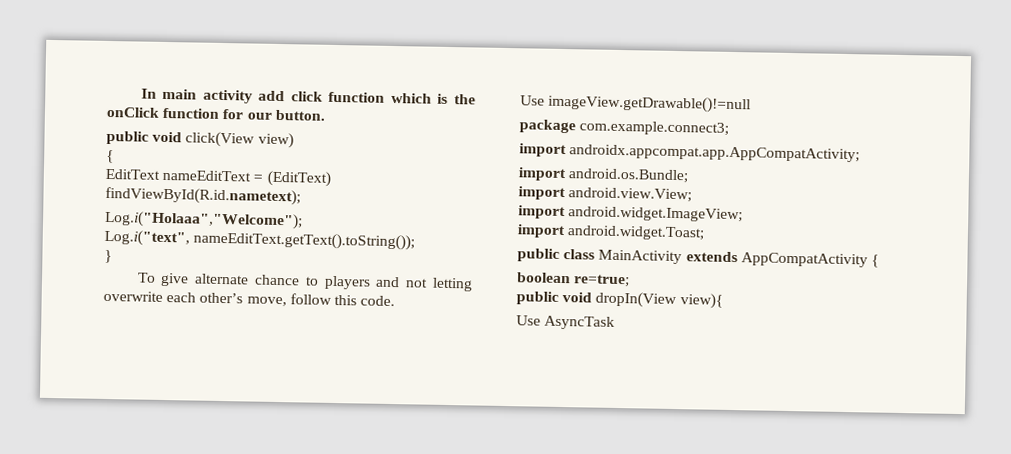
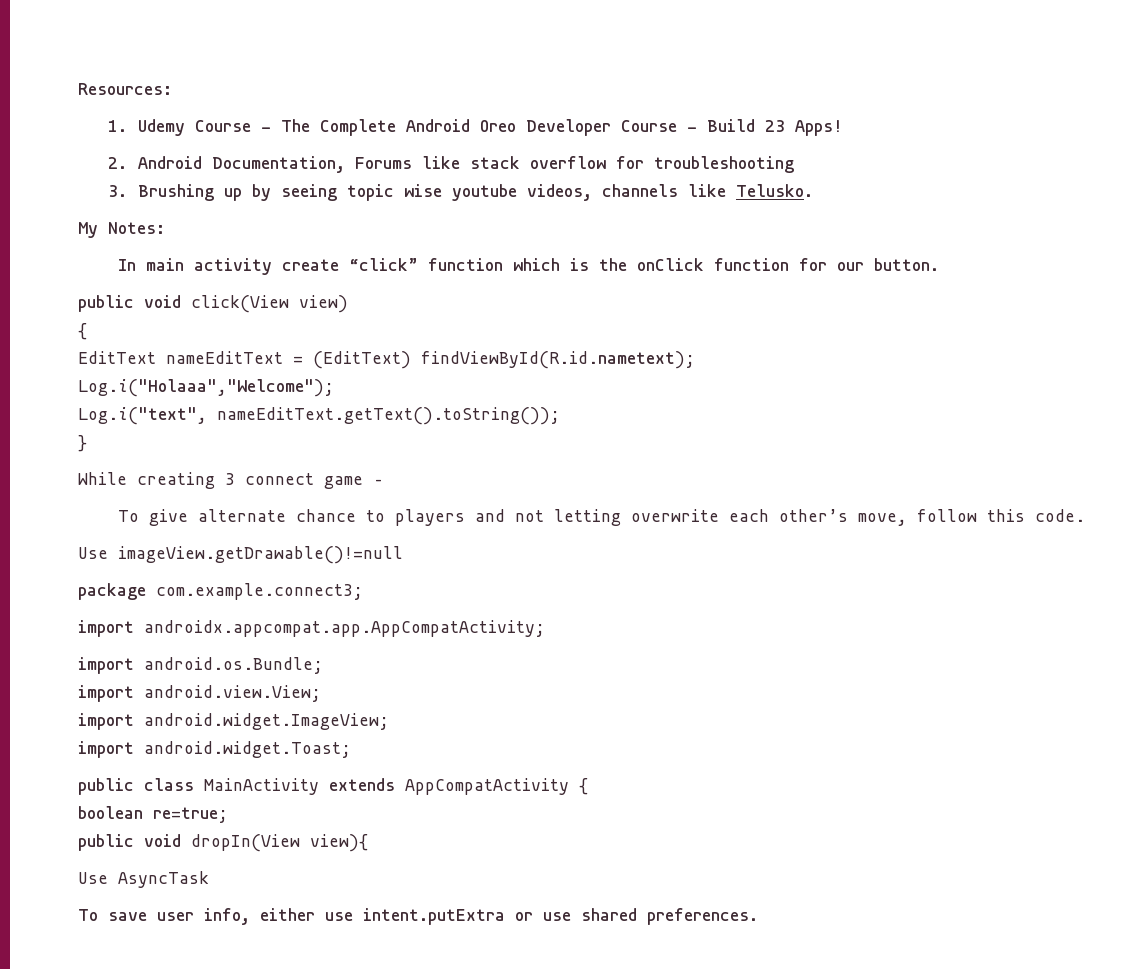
+ Resources:
+ 1. Udemy Course - The Complete Android Oreo Developer Course - Build 23 Apps!
+ 2. Android Documentation, Forums like stack overflow for troubleshooting
+ 3. Brushing up by seeing topic wise youtube videos, channels like Telusko.
+ My Notes:
- In main activity add click function which is the onClick function for our button.
+ In main activity create “click” function which is the onClick function for our button.
+ While creating 3 connect game –
+ To save user info, either use intent.putExtra or use shared preferences.

